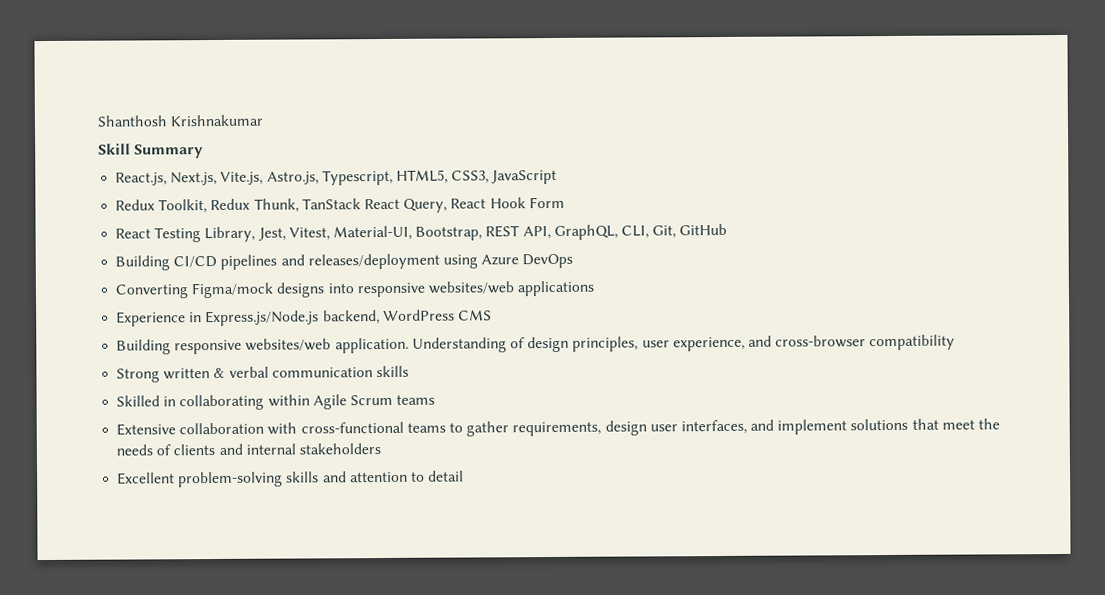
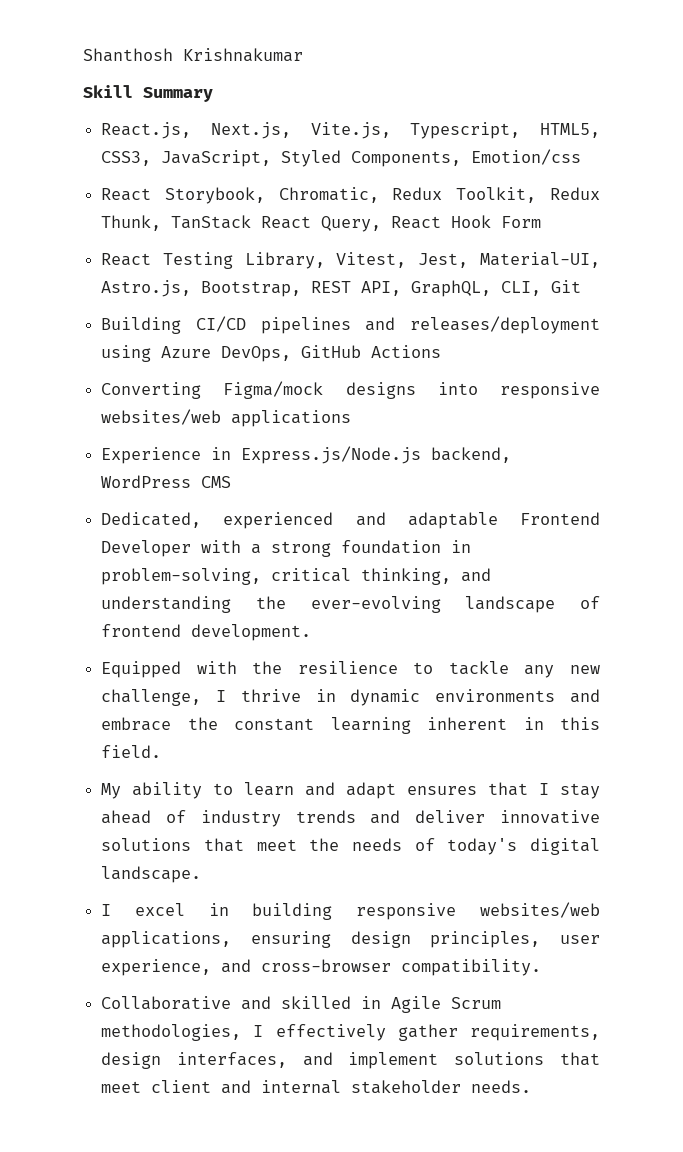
- React.js, Next.js, Vite.js, Astro.js, Typescript, HTML5, CSS3, JavaScript
- Redux Toolkit, Redux Thunk, TanStack React Query, React Hook Form
+ React.js, Next.js, Vite.js, Typescript, HTML5, CSS3, JavaScript, Styled Components, Emotion/css
+ React Storybook, Chromatic, Redux Toolkit, Redux Thunk, TanStack React Query, React Hook Form
- React Testing Library, Jest, Vitest, Material-UI, Bootstrap, REST API, GraphQL, CLI, Git, GitHub
+ React Testing Library, Vitest, Jest, Material-UI, Astro.js, Bootstrap, REST API, GraphQL, CLI, Git
- Building CI/CD pipelines and releases/deployment using Azure DevOps
+ Building CI/CD pipelines and releases/deployment using Azure DevOps, GitHub Actions
- Building responsive websites/web application. Understanding of design principles, user experience, and cross-browser compatibility
- Strong written & verbal communication skills
- Skilled in collaborating within Agile Scrum teams
- Extensive collaboration with cross-functional teams to gather requirements, design user interfaces, and implement solutions that meet the needs of clients and internal stakeholders
- Excellent problem-solving skills and attention to detail
+ Dedicated, experienced and adaptable Frontend Developer with a strong foundation in problem-solving, critical thinking, and understanding the ever-evolving landscape of frontend development.
+ Equipped with the resilience to tackle any new challenge, I thrive in dynamic environments and embrace the constant learning inherent in this field.
+ My ability to learn and adapt ensures that I stay ahead of industry trends and deliver innovative solutions that meet the needs of today's digital landscape.
+ I excel in building responsive websites/web applications, ensuring design principles, user experience, and cross-browser compatibility.
+ Collaborative and skilled in Agile Scrum methodologies, I effectively gather requirements, design interfaces, and implement solutions that meet client and internal stakeholder needs.

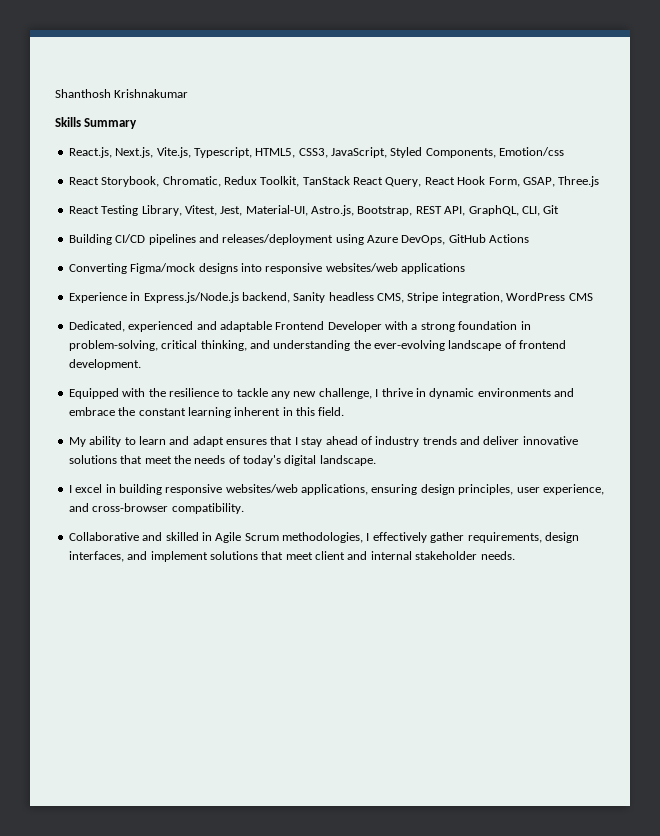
- Skill Summary
+ Skills Summary
- React Storybook, Chromatic, Redux Toolkit, Redux Thunk, TanStack React Query, React Hook Form
+ React Storybook, Chromatic, Redux Toolkit, TanStack React Query, React Hook Form, GSAP, Three.js
- Experience in Express.js/Node.js backend, WordPress CMS
+ Experience in Express.js/Node.js backend, Sanity headless CMS, Stripe integration, WordPress CMS

